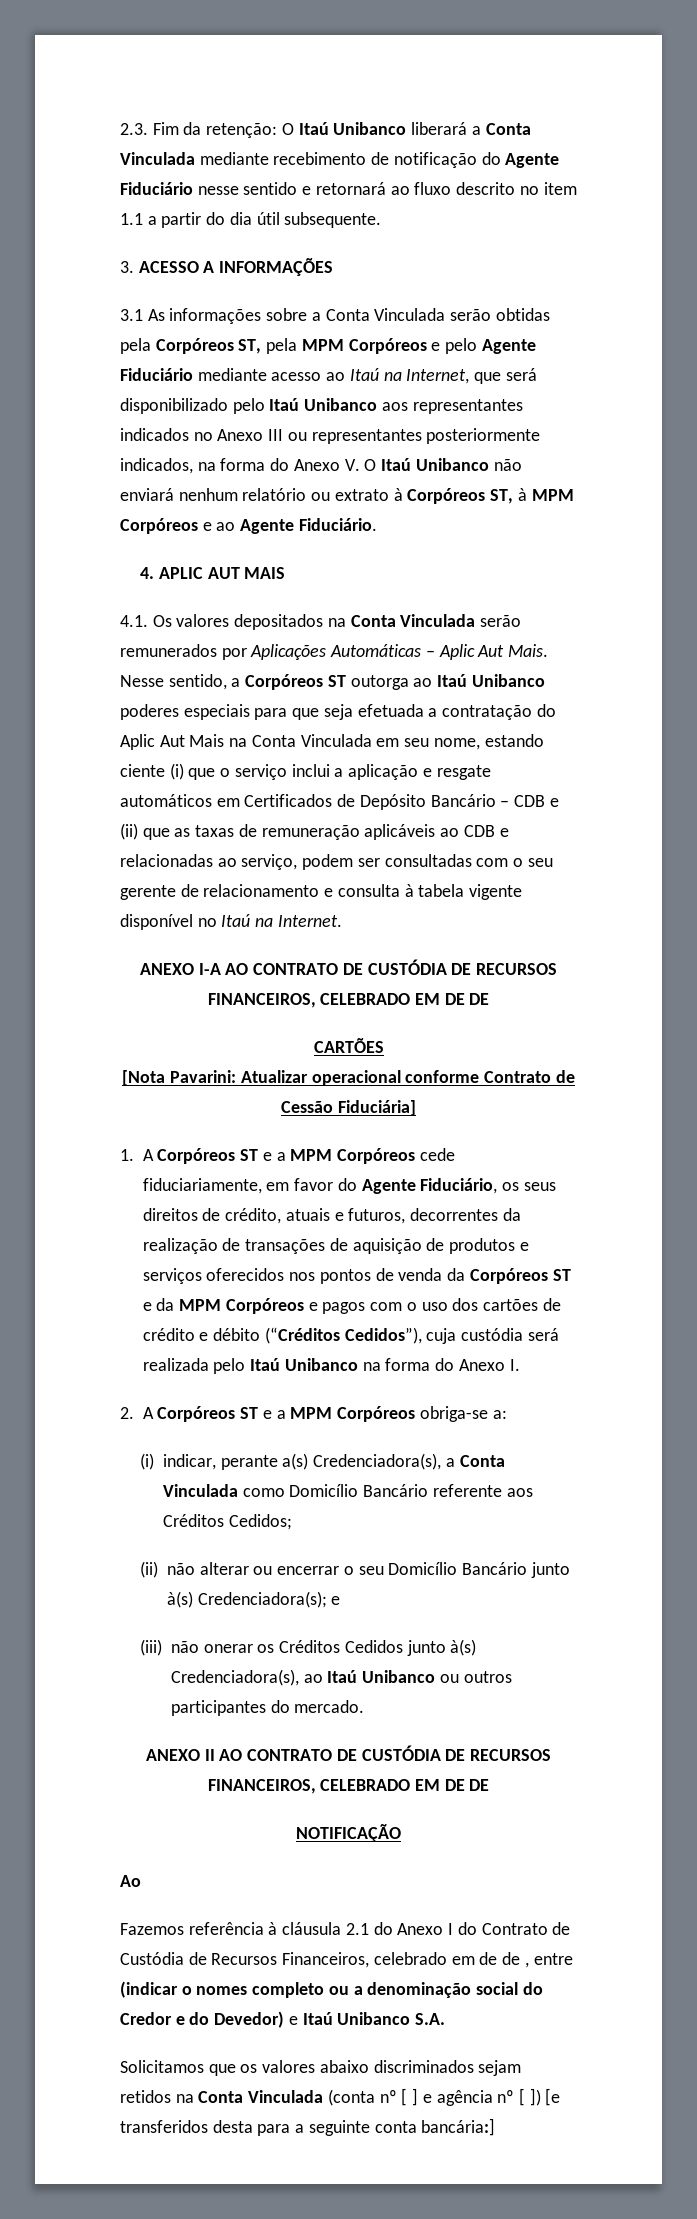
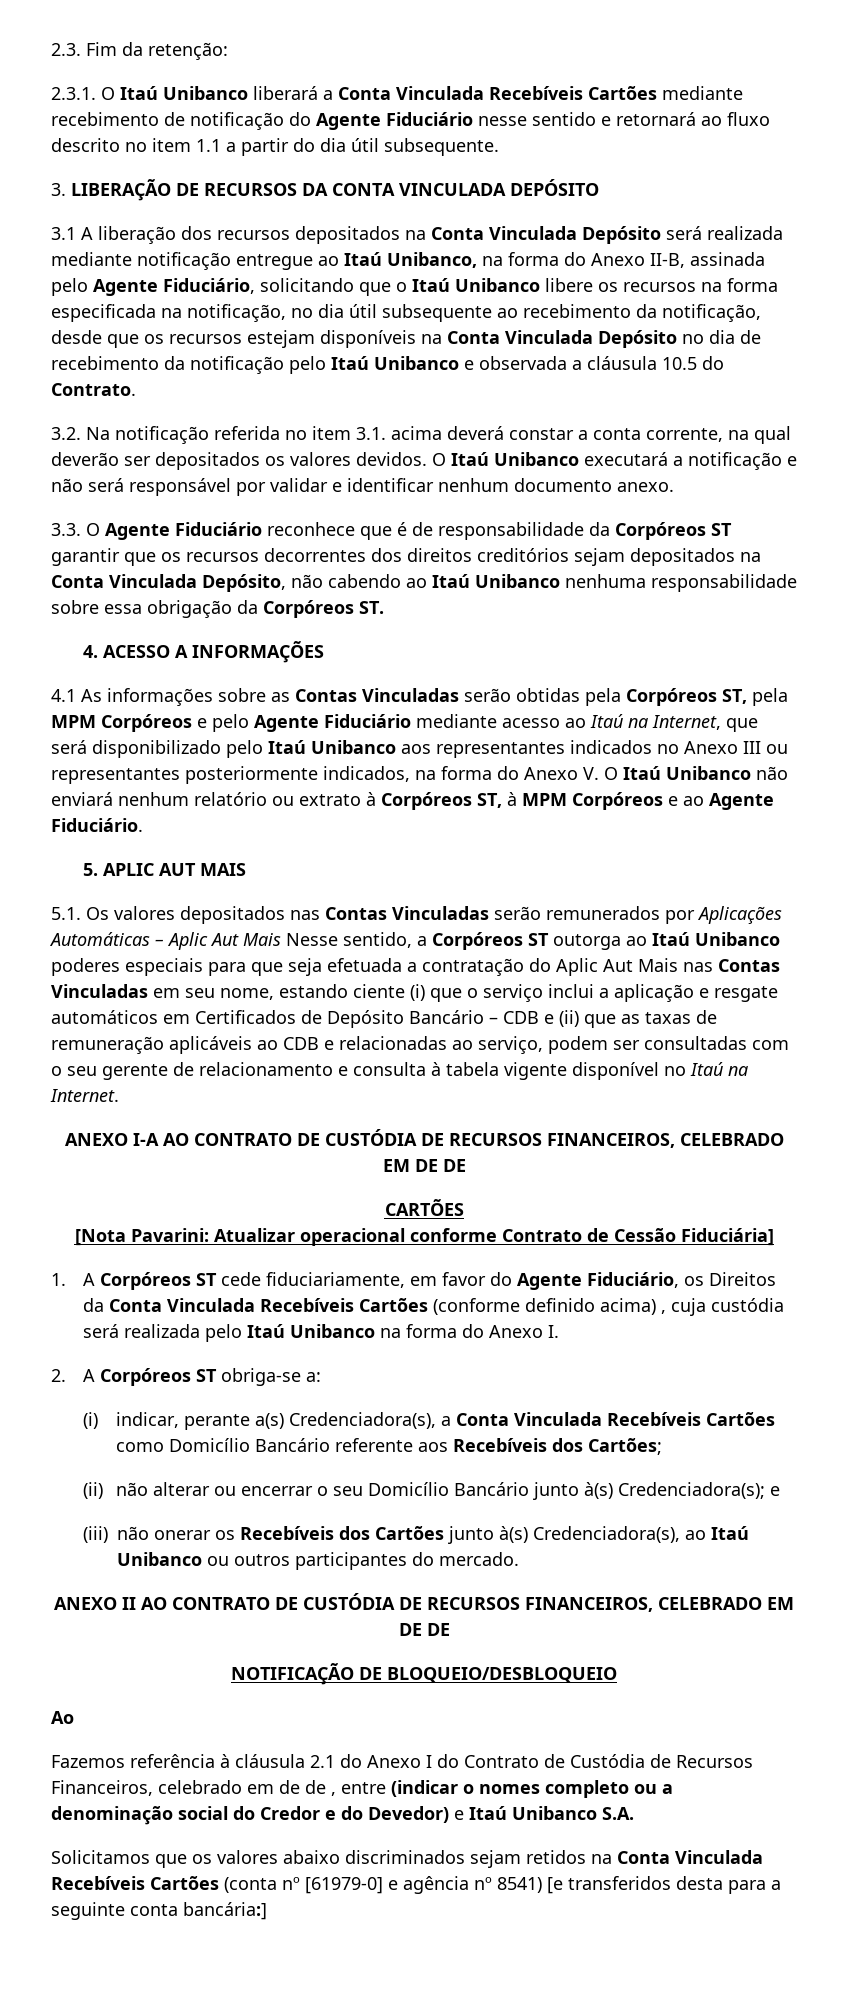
- 2.3. Fim da retenção: O Itaú Unibanco liberará a Conta Vinculada mediante recebimento de notificação do Agente Fiduciário nesse sentido e retornará ao fluxo descrito no item 1.1 a partir do dia útil subsequente.
+ 2.3. Fim da retenção:
+ 2.3.1. O Itaú Unibanco liberará a Conta Vinculada Recebíveis Cartões mediante recebimento de notificação do Agente Fiduciário nesse sentido e retornará ao fluxo descrito no item 1.1 a partir do dia útil subsequente.
- 3. ACESSO A INFORMAÇÕES
+ 3. LIBERAÇÃO DE RECURSOS DA CONTA VINCULADA DEPÓSITO
+ 3.1 A liberação dos recursos depositados na Conta Vinculada Depósito será realizada mediante notificação entregue ao Itaú Unibanco, na forma do Anexo II-B, assinada pelo Agente Fiduciário, solicitando que o Itaú Unibanco libere os recursos na forma especificada na notificação, no dia útil subsequente ao recebimento da notificação, desde que os recursos estejam disponíveis na Conta Vinculada Depósito no dia de recebimento da notificação pelo Itaú Unibanco e observada a cláusula 10.5 do Contrato.
+ 3.2. Na notificação referida no item 3.1. acima deverá constar a conta corrente, na qual deverão ser depositados os valores devidos. O Itaú Unibanco executará a notificação e não será responsável por validar e identificar nenhum documento anexo.
+ 3.3. O Agente Fiduciário reconhece que é de responsabilidade da Corpóreos ST garantir que os recursos decorrentes dos direitos creditórios sejam depositados na Conta Vinculada Depósito, não cabendo ao Itaú Unibanco nenhuma responsabilidade sobre essa obrigação da Corpóreos ST.
+ 4. ACESSO A INFORMAÇÕES
- 3.1 As informações sobre a Conta Vinculada serão obtidas pela Corpóreos ST, pela MPM Corpóreos e pelo Agente Fiduciário mediante acesso ao Itaú na Internet, que será disponibilizado pelo Itaú Unibanco aos representantes indicados no Anexo III ou representantes posteriormente indicados, na forma do Anexo V. O Itaú Unibanco não enviará nenhum relatório ou extrato à Corpóreos ST, à MPM Corpóreos e ao Agente Fiduciário.
+ 4.1 As informações sobre as Contas Vinculadas serão obtidas pela Corpóreos ST, pela MPM Corpóreos e pelo Agente Fiduciário mediante acesso ao Itaú na Internet, que será disponibilizado pelo Itaú Unibanco aos representantes indicados no Anexo III ou representantes posteriormente indicados, na forma do Anexo V. O Itaú Unibanco não enviará nenhum relatório ou extrato à Corpóreos ST, à MPM Corpóreos e ao Agente Fiduciário.
- 4. APLIC AUT MAIS
+ 5. APLIC AUT MAIS
- 4.1. Os valores depositados na Conta Vinculada serão remunerados por Aplicações Automáticas – Aplic Aut Mais. Nesse sentido, a Corpóreos ST outorga ao Itaú Unibanco poderes especiais para que seja efetuada a contratação do Aplic Aut Mais na Conta Vinculada em seu nome, estando ciente (i) que o serviço inclui a aplicação e resgate automáticos em Certificados de Depósito Bancário – CDB e (ii) que as taxas de remuneração aplicáveis ao CDB e relacionadas ao serviço, podem ser consultadas com o seu gerente de relacionamento e consulta à tabela vigente disponível no Itaú na Internet.
+ 5.1. Os valores depositados nas Contas Vinculadas serão remunerados por Aplicações Automáticas – Aplic Aut Mais Nesse sentido, a Corpóreos ST outorga ao Itaú Unibanco poderes especiais para que seja efetuada a contratação do Aplic Aut Mais nas Contas Vinculadas em seu nome, estando ciente (i) que o serviço inclui a aplicação e resgate automáticos em Certificados de Depósito Bancário – CDB e (ii) que as taxas de remuneração aplicáveis ao CDB e relacionadas ao serviço, podem ser consultadas com o seu gerente de relacionamento e consulta à tabela vigente disponível no Itaú na Internet.
- 1. A Corpóreos ST e a MPM Corpóreos cede fiduciariamente, em favor do Agente Fiduciário, os seus direitos de crédito, atuais e futuros, decorrentes da realização de transações de aquisição de produtos e serviços oferecidos nos pontos de venda da Corpóreos ST e da MPM Corpóreos e pagos com o uso dos cartões de crédito e débito (“Créditos Cedidos”), cuja custódia será realizada pelo Itaú Unibanco na forma do Anexo I.
+ 1. A Corpóreos ST cede fiduciariamente, em favor do Agente Fiduciário, os Direitos da Conta Vinculada Recebíveis Cartões (conforme definido acima) , cuja custódia será realizada pelo Itaú Unibanco na forma do Anexo I.
- 2. A Corpóreos ST e a MPM Corpóreos obriga-se a:
+ 2. A Corpóreos ST obriga-se a:
- (i) indicar, perante a(s) Credenciadora(s), a Conta Vinculada como Domicílio Bancário referente aos Créditos Cedidos;
+ (i) indicar, perante a(s) Credenciadora(s), a Conta Vinculada Recebíveis Cartões como Domicílio Bancário referente aos Recebíveis dos Cartões;
- (iii) não onerar os Créditos Cedidos junto à(s) Credenciadora(s), ao Itaú Unibanco ou outros participantes do mercado.
+ (iii) não onerar os Recebíveis dos Cartões junto à(s) Credenciadora(s), ao Itaú Unibanco ou outros participantes do mercado.
- NOTIFICAÇÃO
+ NOTIFICAÇÃO DE BLOQUEIO/DESBLOQUEIO
- Solicitamos que os valores abaixo discriminados sejam retidos na Conta Vinculada (conta nº [ ] e agência nº [ ]) [e transferidos desta para a seguinte conta bancária:]
+ Solicitamos que os valores abaixo discriminados sejam retidos na Conta Vinculada Recebíveis Cartões (conta nº [61979-0] e agência nº 8541) [e transferidos desta para a seguinte conta bancária:]

